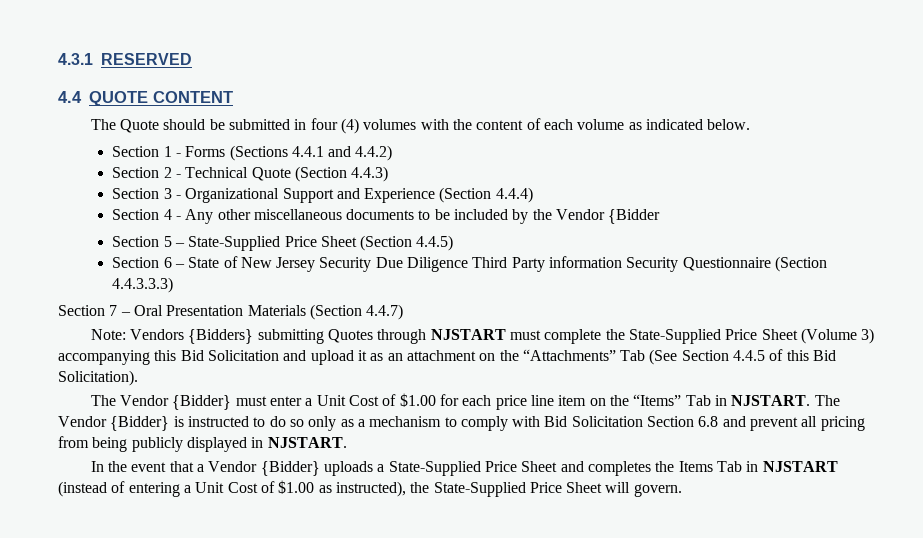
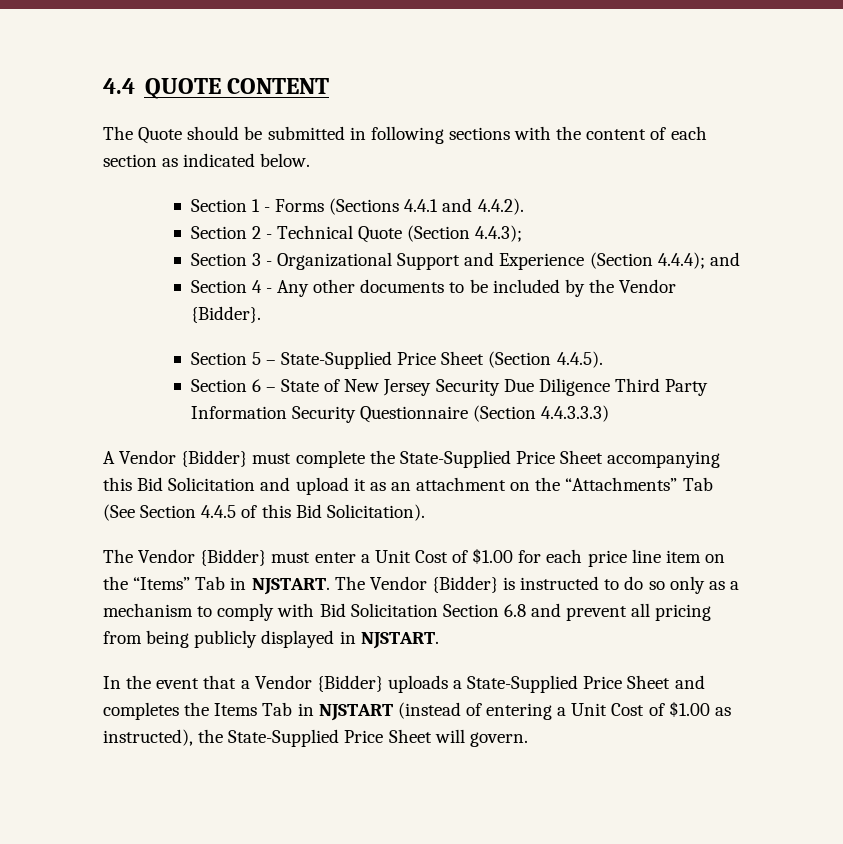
- 4.3.1 RESERVED
- The Quote should be submitted in four (4) volumes with the content of each volume as indicated below.
+ The Quote should be submitted in following sections with the content of each section as indicated below.
- Section 1 - Forms (Sections 4.4.1 and 4.4.2)
+ Section 1 - Forms (Sections 4.4.1 and 4.4.2).
- Section 2 - Technical Quote (Section 4.4.3)
+ Section 2 - Technical Quote (Section 4.4.3);
- Section 3 - Organizational Support and Experience (Section 4.4.4)
+ Section 3 - Organizational Support and Experience (Section 4.4.4); and
- Section 4 - Any other miscellaneous documents to be included by the Vendor {Bidder
+ Section 4 - Any other documents to be included by the Vendor {Bidder}.
- Section 5 – State-Supplied Price Sheet (Section 4.4.5)
+ Section 5 – State-Supplied Price Sheet (Section 4.4.5).
- Section 6 – State of New Jersey Security Due Diligence Third Party information Security Questionnaire (Section 4.4.3.3.3)
+ Section 6 – State of New Jersey Security Due Diligence Third Party Information Security Questionnaire (Section 4.4.3.3.3)
- Section 7 – Oral Presentation Materials (Section 4.4.7)
- Note: Vendors {Bidders} submitting Quotes through NJSTART must complete the State-Supplied Price Sheet (Volume 3) accompanying this Bid Solicitation and upload it as an attachment on the “Attachments” Tab (See Section 4.4.5 of this Bid Solicitation).
+ A Vendor {Bidder} must complete the State-Supplied Price Sheet accompanying this Bid Solicitation and upload it as an attachment on the “Attachments” Tab (See Section 4.4.5 of this Bid Solicitation).

